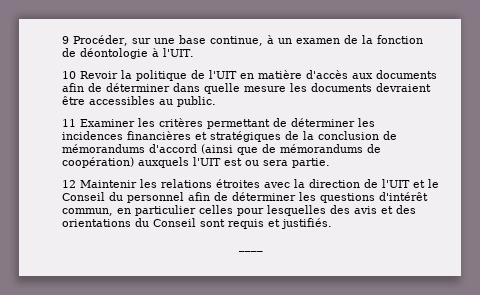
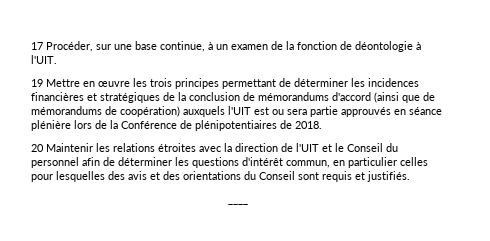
- 9 Procéder, sur une base continue, à un examen de la fonction de déontologie à l'UIT.
+ 17 Procéder, sur une base continue, à un examen de la fonction de déontologie à l'UIT.
- 10 Revoir la politique de l'UIT en matière d'accès aux documents afin de déterminer dans quelle mesure les documents devraient être accessibles au public.
- 11 Examiner les critères permettant de déterminer les incidences financières et stratégiques de la conclusion de mémorandums d'accord (ainsi que de mémorandums de coopération) auxquels l'UIT est ou sera partie.
- 12 Maintenir les relations étroites avec la direction de l'UIT et le Conseil du personnel afin de déterminer les questions d'intérêt commun, en particulier celles pour lesquelles des avis et des orientations du Conseil sont requis et justifiés.
+ 19 Mettre en œuvre les trois principes permettant de déterminer les incidences financières et stratégiques de la conclusion de mémorandums d'accord (ainsi que de mémorandums de coopération) auxquels l'UIT est ou sera partie approuvés en séance plénière lors de la Conférence de plénipotentiaires de 2018.
+ 20 Maintenir les relations étroites avec la direction de l'UIT et le Conseil du personnel afin de déterminer les questions d'intérêt commun, en particulier celles pour lesquelles des avis et des orientations du Conseil sont requis et justifiés.

